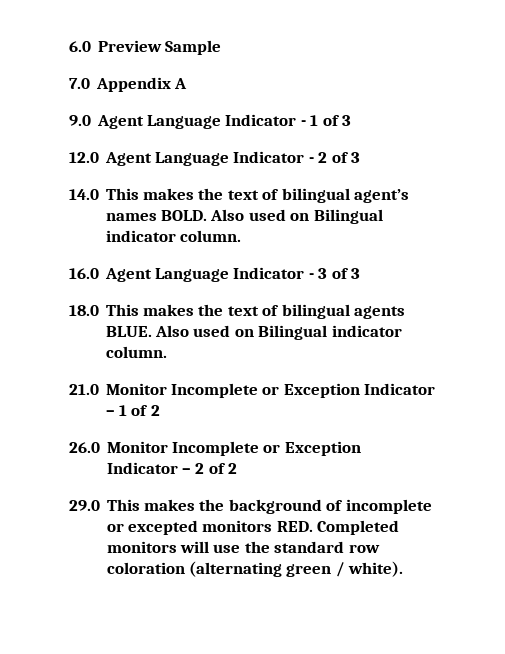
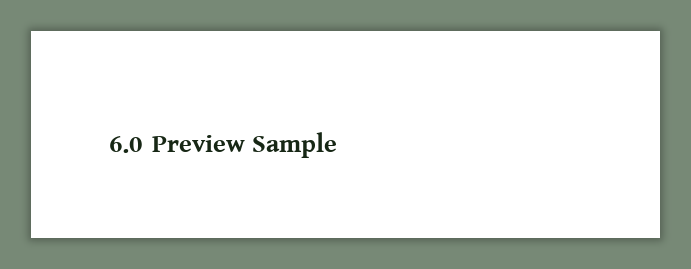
- 7.0 Appendix A
- 9.0 Agent Language Indicator - 1 of 3
- 12.0 Agent Language Indicator - 2 of 3
- 14.0 This makes the text of bilingual agent’s names BOLD. Also used on Bilingual indicator column.
- 16.0 Agent Language Indicator - 3 of 3
- 18.0 This makes the text of bilingual agents BLUE. Also used on Bilingual indicator column.
- 21.0 Monitor Incomplete or Exception Indicator – 1 of 2
- 26.0 Monitor Incomplete or Exception Indicator – 2 of 2
- 29.0 This makes the background of incomplete or excepted monitors RED. Completed monitors will use the standard row coloration (alternating green / white).

